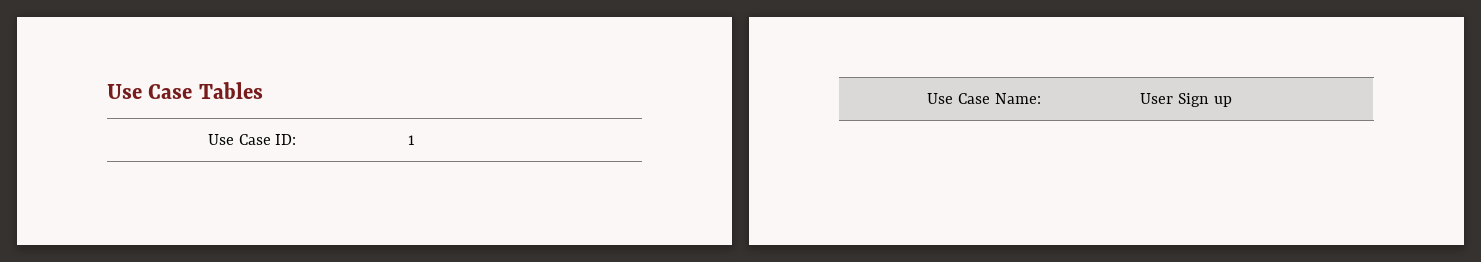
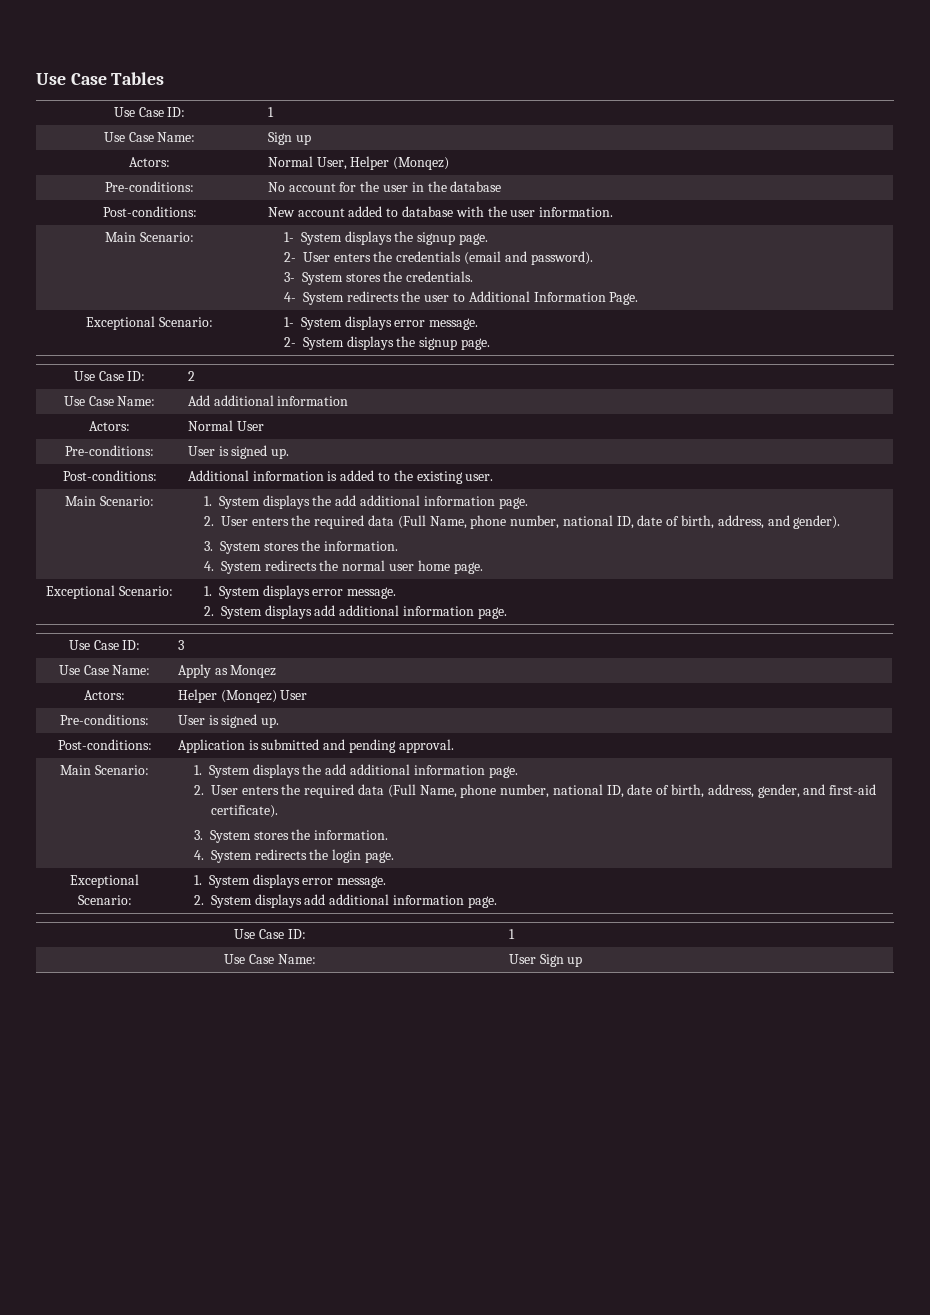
+ Use Case Name: | Sign up
+ Actors: | Normal User, Helper (Monqez)
+ Pre-conditions: | No account for the user in the database
+ Post-conditions: | New account added to database with the user information.
+ Main Scenario: | 1- System displays the signup page.
+ 2- User enters the credentials (email and password).
+ 3- System stores the credentials.
+ 4- System redirects the user to Additional Information Page.
+ Exceptional Scenario: | 1- System displays error message.
+ 2- System displays the signup page.
+ Use Case ID: | 2
+ Use Case Name: | Add additional information
+ Actors: | Normal User
+ Pre-conditions: | User is signed up.
+ Post-conditions: | Additional information is added to the existing user.
+ Main Scenario: | 1. System displays the add additional information page.
+ 2. User enters the required data (Full Name, phone number, national ID, date of birth, address, and gender).
+ 3. System stores the information.
+ 4. System redirects the normal user home page.
+ Exceptional Scenario: | 1. System displays error message.
+ 2. System displays add additional information page.
+ Use Case ID: | 3
+ Use Case Name: | Apply as Monqez
+ Actors: | Helper (Monqez) User
+ Pre-conditions: | User is signed up.
+ Post-conditions: | Application is submitted and pending approval.
+ Main Scenario: | 1. System displays the add additional information page.
+ 2. User enters the required data (Full Name, phone number, national ID, date of birth, address, gender, and first-aid certificate).
+ 3. System stores the information.
+ 4. System redirects the login page.
+ Exceptional Scenario: | 1. System displays error message.
+ 2. System displays add additional information page.
+ Use Case ID: | 1

